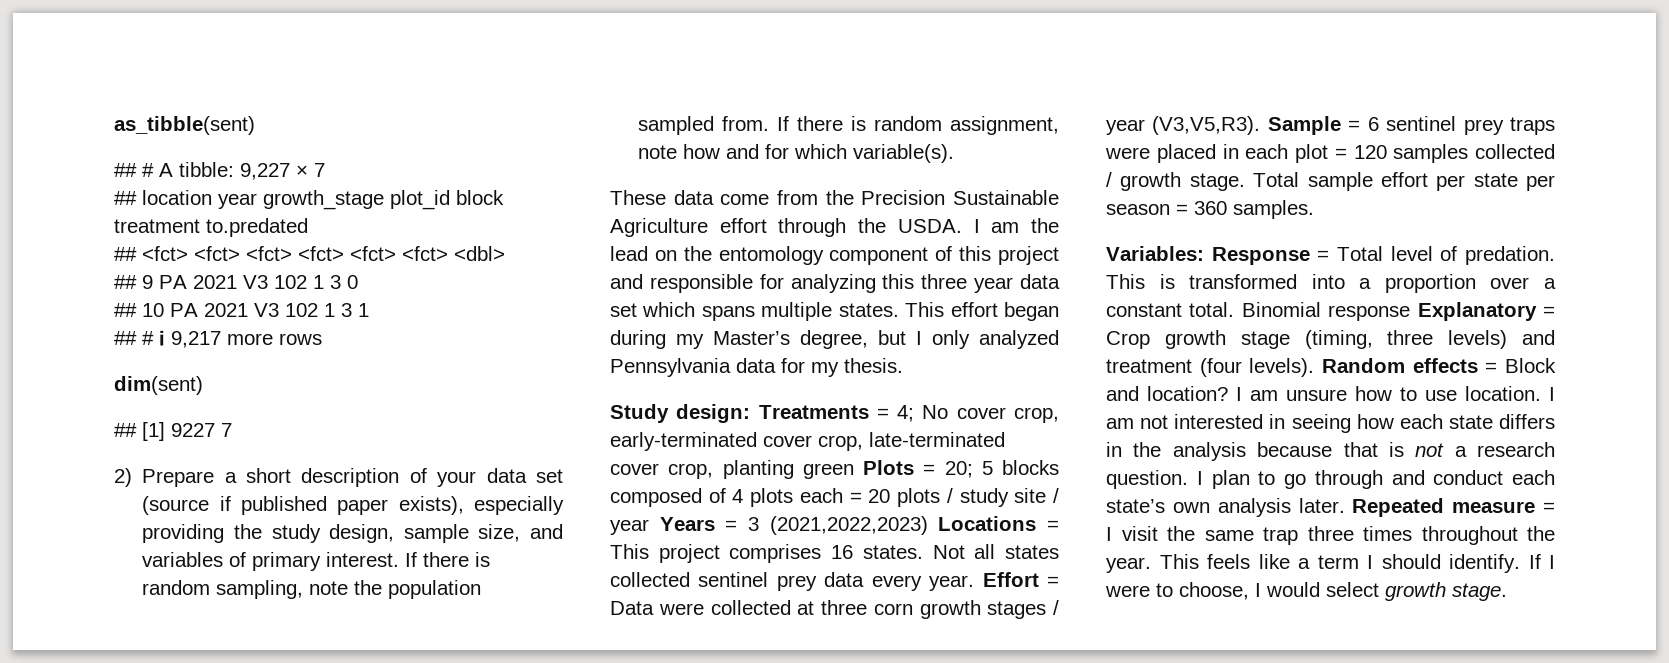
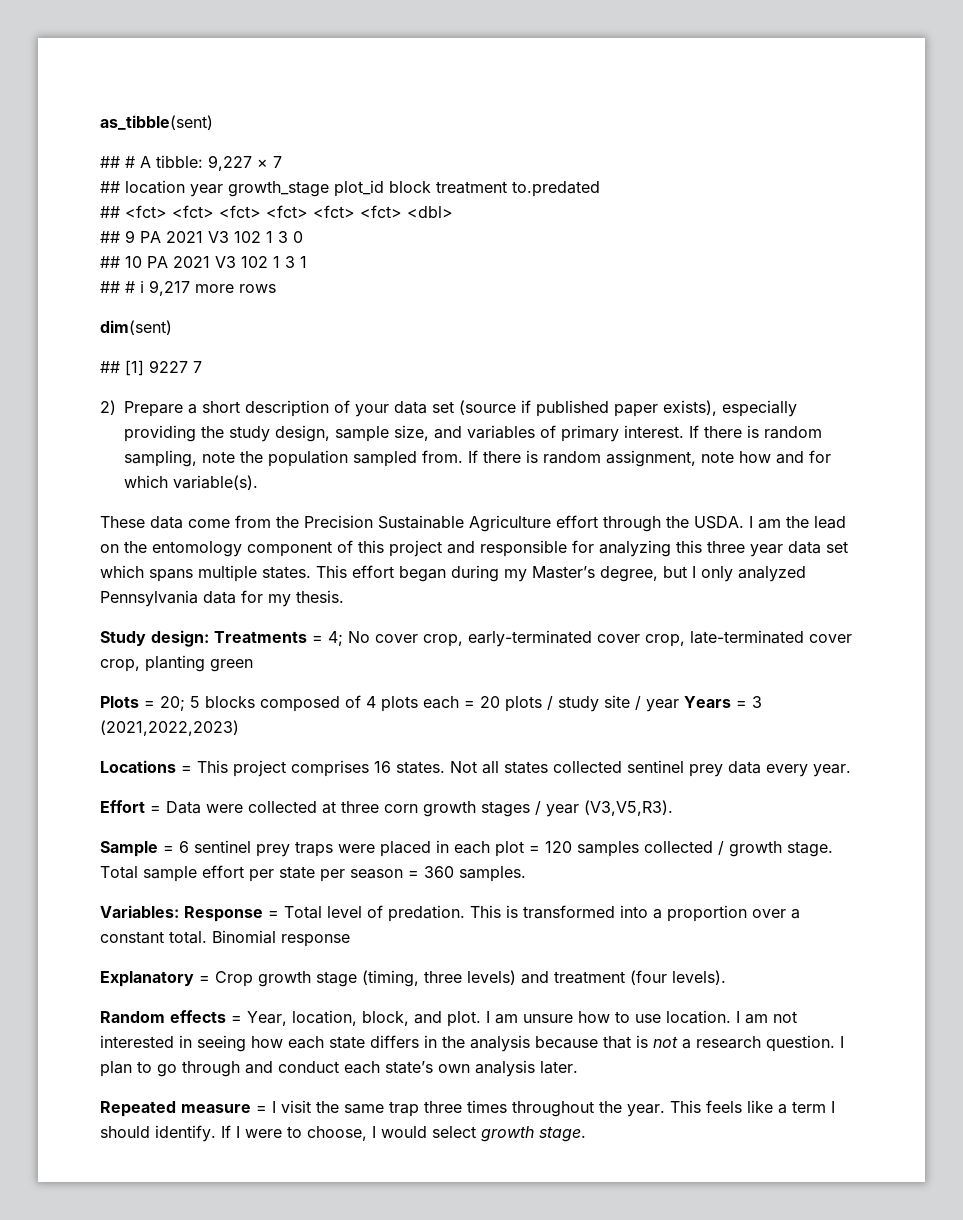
- Study design: Treatments = 4; No cover crop, early-terminated cover crop, late-terminated cover crop, planting green Plots = 20; 5 blocks composed of 4 plots each = 20 plots / study site / year Years = 3 (2021,2022,2023) Locations = This project comprises 16 states.
+ Study design: Treatments = 4; No cover crop, early-terminated cover crop, late-terminated cover crop, planting green
+ Plots = 20; 5 blocks composed of 4 plots each = 20 plots / study site / year Years = 3 (2021,2022,2023)
+ Locations = This project comprises 16 states.
- Not all states collected sentinel prey data every year. Effort = Data were collected at three corn growth stages / year (V3,V5,R3). Sample = 6 sentinel prey traps were placed in each plot = 120 samples collected / growth stage.
+ Not all states collected sentinel prey data every year.
+ Effort = Data were collected at three corn growth stages / year (V3,V5,R3).
+ Sample = 6 sentinel prey traps were placed in each plot = 120 samples collected / growth stage.
- Binomial response Explanatory = Crop growth stage (timing, three levels) and treatment (four levels). Random effects = Block and location?
+ Binomial response
+ Explanatory = Crop growth stage (timing, three levels) and treatment (four levels).
+ Random effects = Year, location, block, and plot.
- I plan to go through and conduct each state’s own analysis later. Repeated measure = I visit the same trap three times throughout the year.
+ I plan to go through and conduct each state’s own analysis later.
+ Repeated measure = I visit the same trap three times throughout the year.

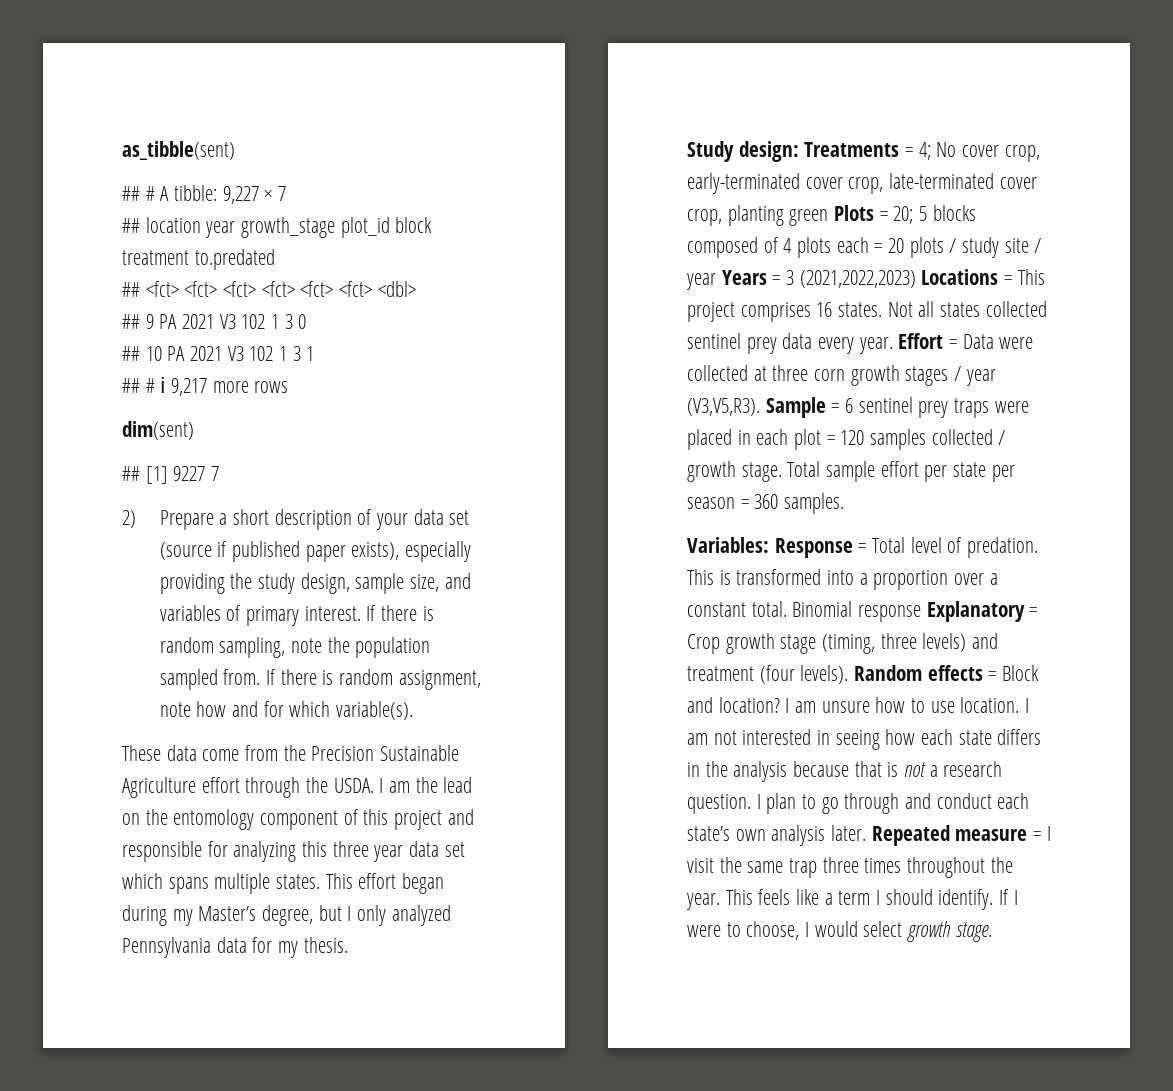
- Study design: Treatments = 4; No cover crop, early-terminated cover crop, late-terminated cover crop, planting green
- Plots = 20; 5 blocks composed of 4 plots each = 20 plots / study site / year Years = 3 (2021,2022,2023)
- Locations = This project comprises 16 states.
+ Study design: Treatments = 4; No cover crop, early-terminated cover crop, late-terminated cover crop, planting green Plots = 20; 5 blocks composed of 4 plots each = 20 plots / study site / year Years = 3 (2021,2022,2023) Locations = This project comprises 16 states.
- Not all states collected sentinel prey data every year.
- Effort = Data were collected at three corn growth stages / year (V3,V5,R3).
- Sample = 6 sentinel prey traps were placed in each plot = 120 samples collected / growth stage.
+ Not all states collected sentinel prey data every year. Effort = Data were collected at three corn growth stages / year (V3,V5,R3). Sample = 6 sentinel prey traps were placed in each plot = 120 samples collected / growth stage.
- Binomial response
- Explanatory = Crop growth stage (timing, three levels) and treatment (four levels).
- Random effects = Year, location, block, and plot.
+ Binomial response Explanatory = Crop growth stage (timing, three levels) and treatment (four levels). Random effects = Block and location?
- I plan to go through and conduct each state’s own analysis later.
- Repeated measure = I visit the same trap three times throughout the year.
+ I plan to go through and conduct each state’s own analysis later. Repeated measure = I visit the same trap three times throughout the year.

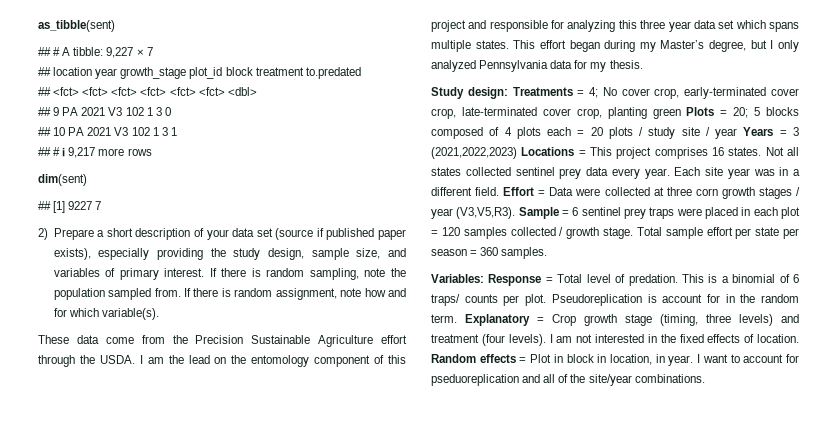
+ Each site year was in a different field.
- This is transformed into a proportion over a constant total. Binomial response Explanatory = Crop growth stage (timing, three levels) and treatment (four levels).
+ This is a binomial of 6 traps/ counts per plot. Pseudoreplication is account for in the random term. Explanatory = Crop growth stage (timing, three levels) and treatment (four levels).
- Random effects = Block and location? I am unsure how to use location.
- I am not interested in seeing how each state differs in the analysis because that is not a research question. I plan to go through and conduct each state’s own analysis later. Repeated measure = I visit the same trap three times throughout the year. This feels like a term I should identify. If I were to choose, I would select growth stage.
+ I am not interested in the fixed effects of location. Random effects = Plot in block in location, in year. I want to account for pseduoreplication and all of the site/year combinations.

